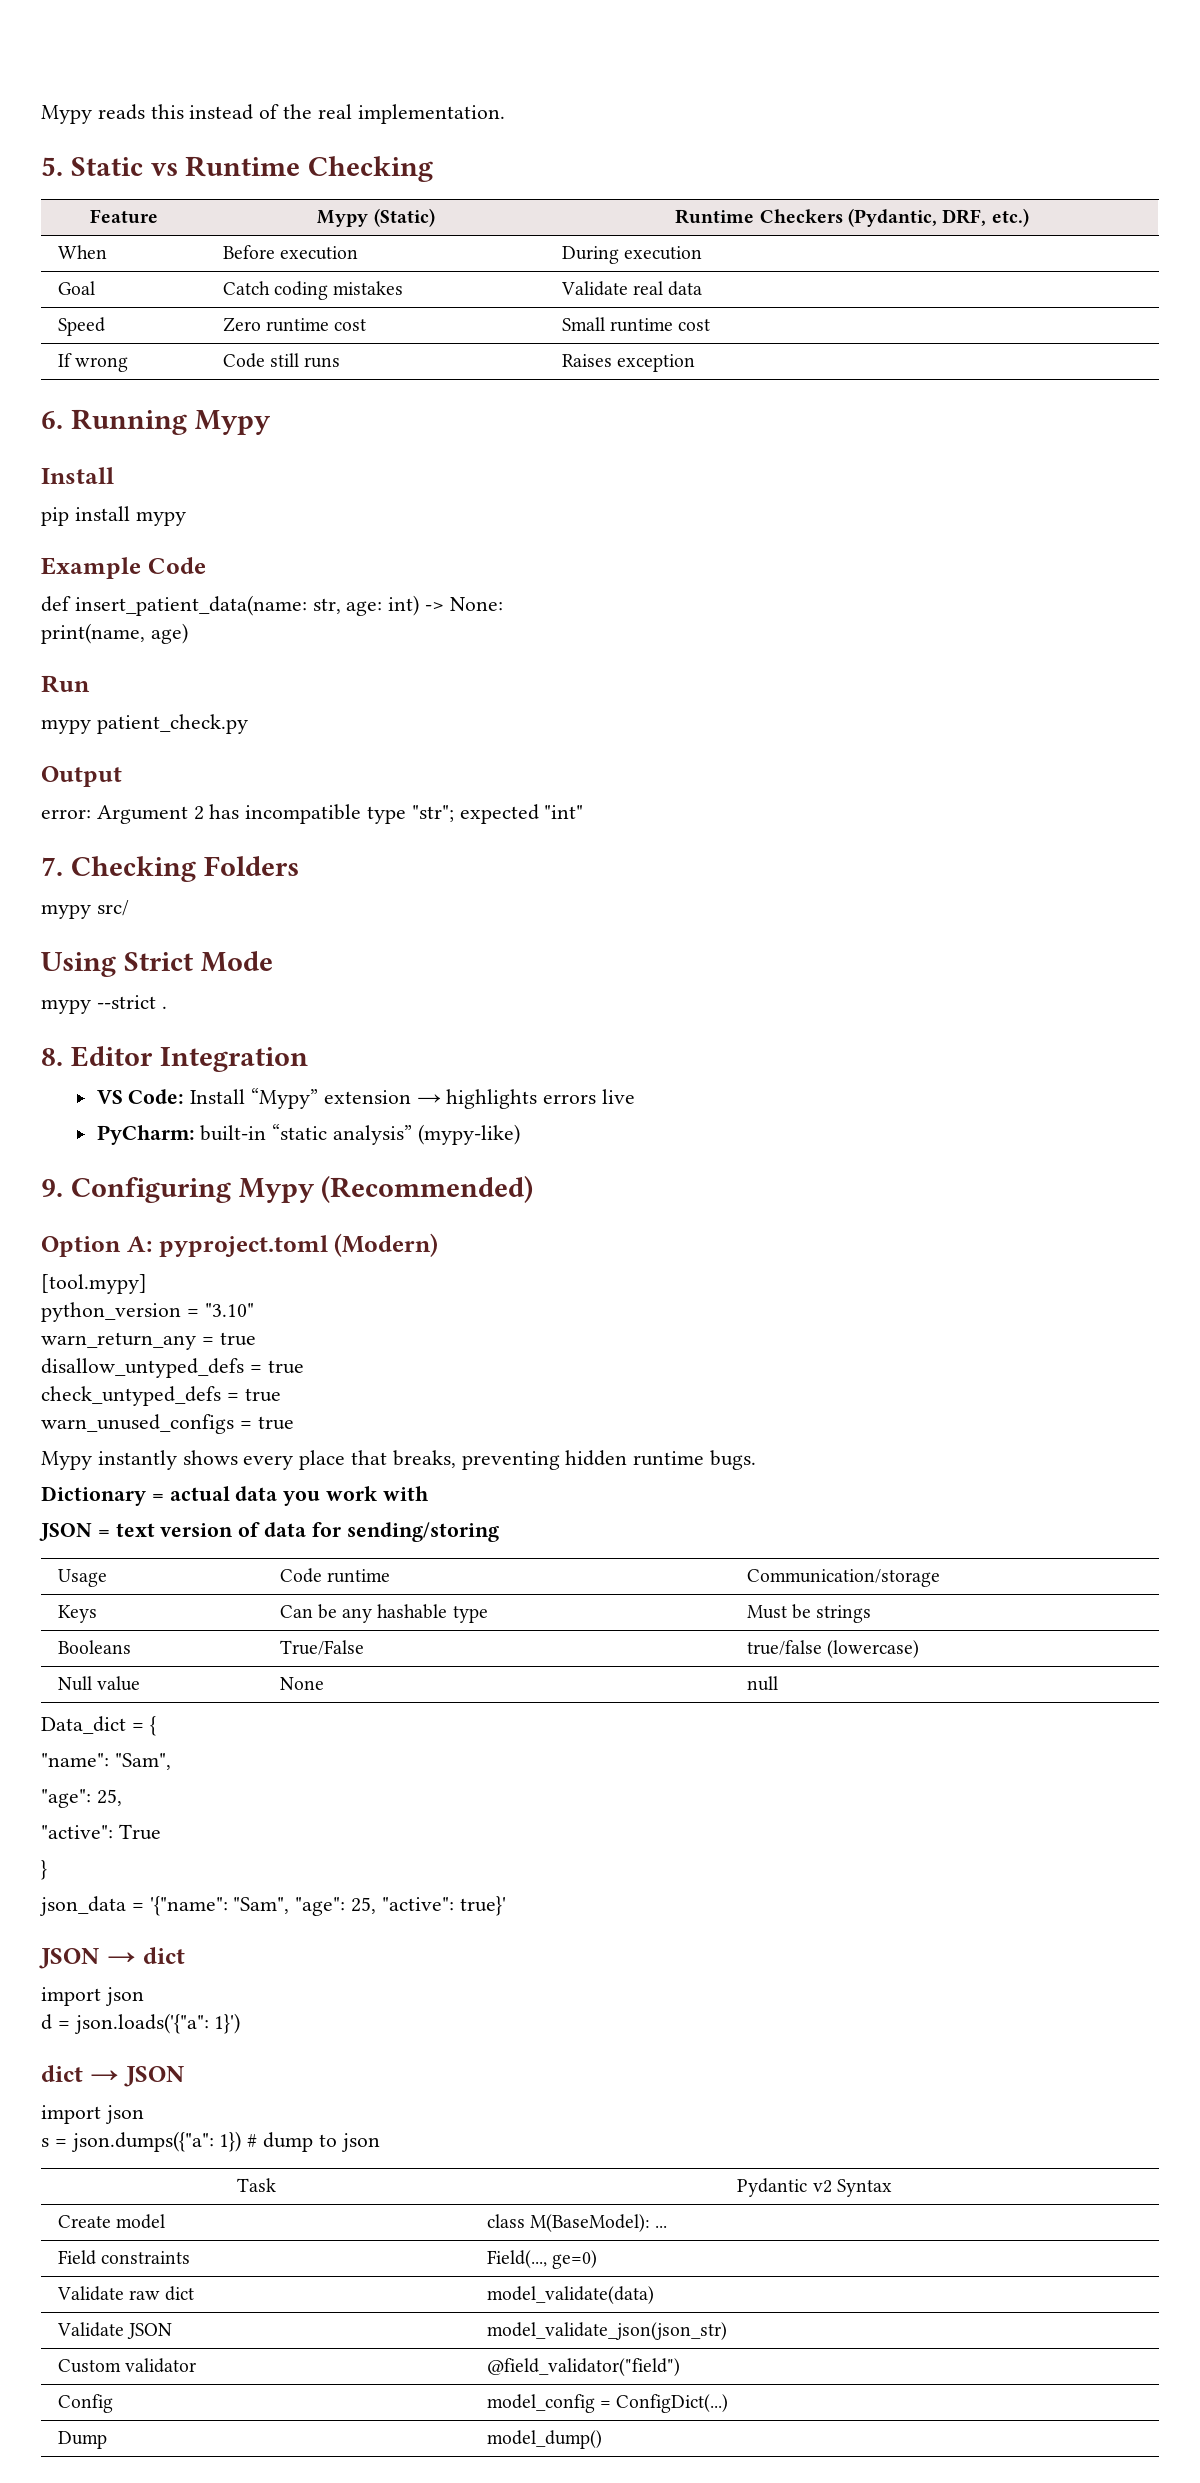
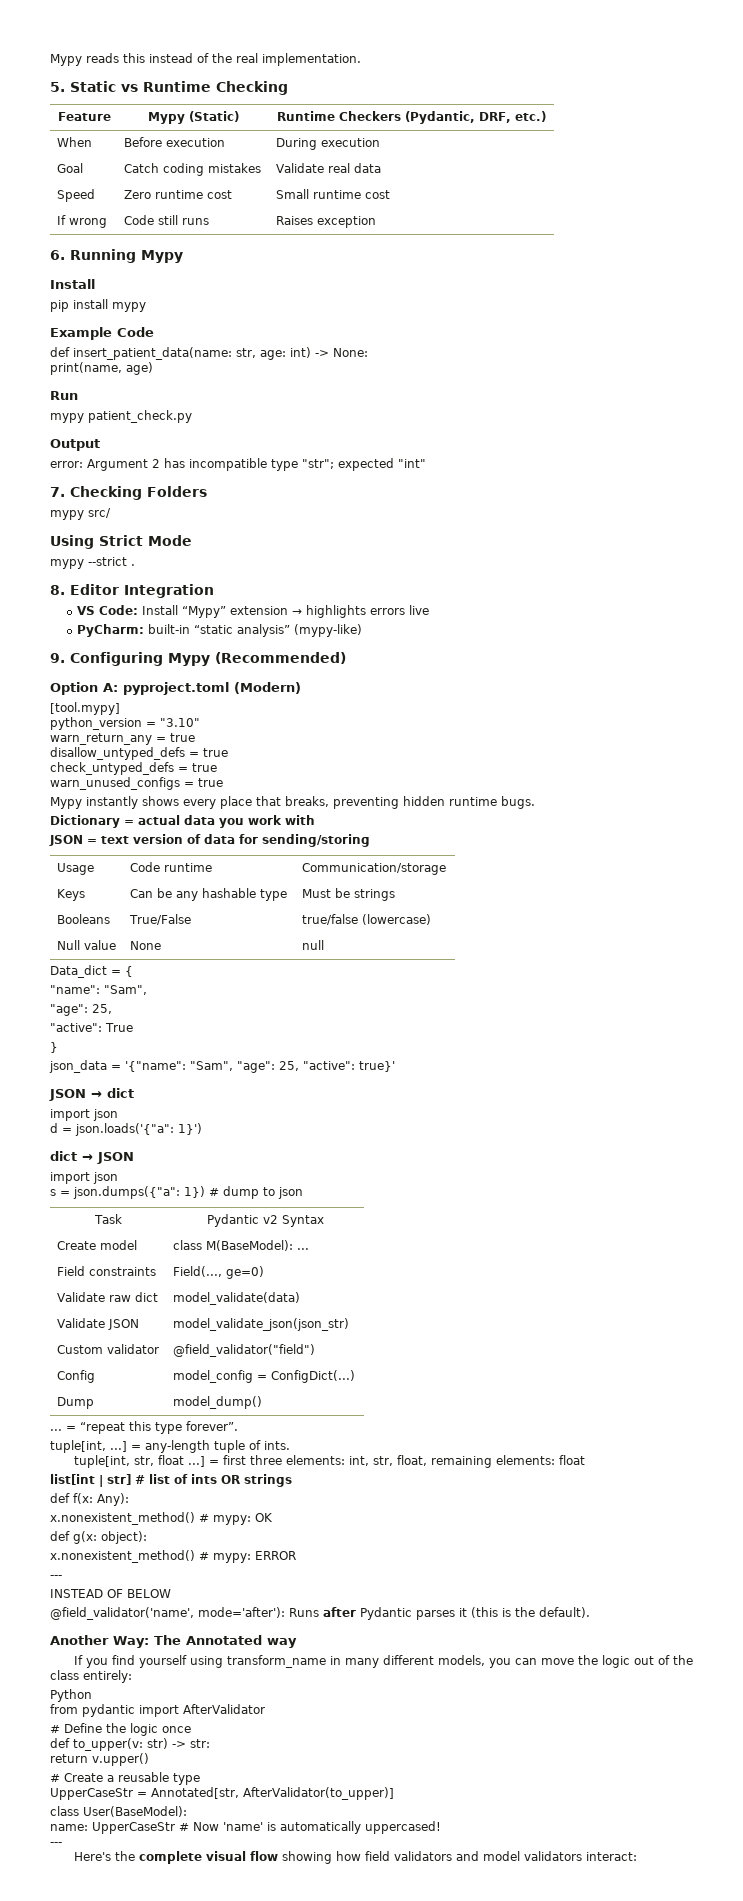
+ ... = “repeat this type forever”.
+ tuple[int, ...] = any-length tuple of ints.
+ tuple[int, str, float ...] = first three elements: int, str, float, remaining elements: float
+ list[int | str] # list of ints OR strings
+ def f(x: Any):
+ x.nonexistent_method() # mypy: OK
+ def g(x: object):
+ x.nonexistent_method() # mypy: ERROR
+ ---
+ INSTEAD OF BELOW
+ @field_validator('name', mode='after'): Runs after Pydantic parses it (this is the default).
+ Another Way: The Annotated way
+ If you find yourself using transform_name in many different models, you can move the logic out of the class entirely:
+ Python
+ from pydantic import AfterValidator
+ # Define the logic once
+ def to_upper(v: str) -> str:
+ return v.upper()
+ # Create a reusable type
+ UpperCaseStr = Annotated[str, AfterValidator(to_upper)]
+ class User(BaseModel):
+ name: UpperCaseStr # Now 'name' is automatically uppercased!
+ ---
+ Here's the complete visual flow showing how field validators and model validators interact:

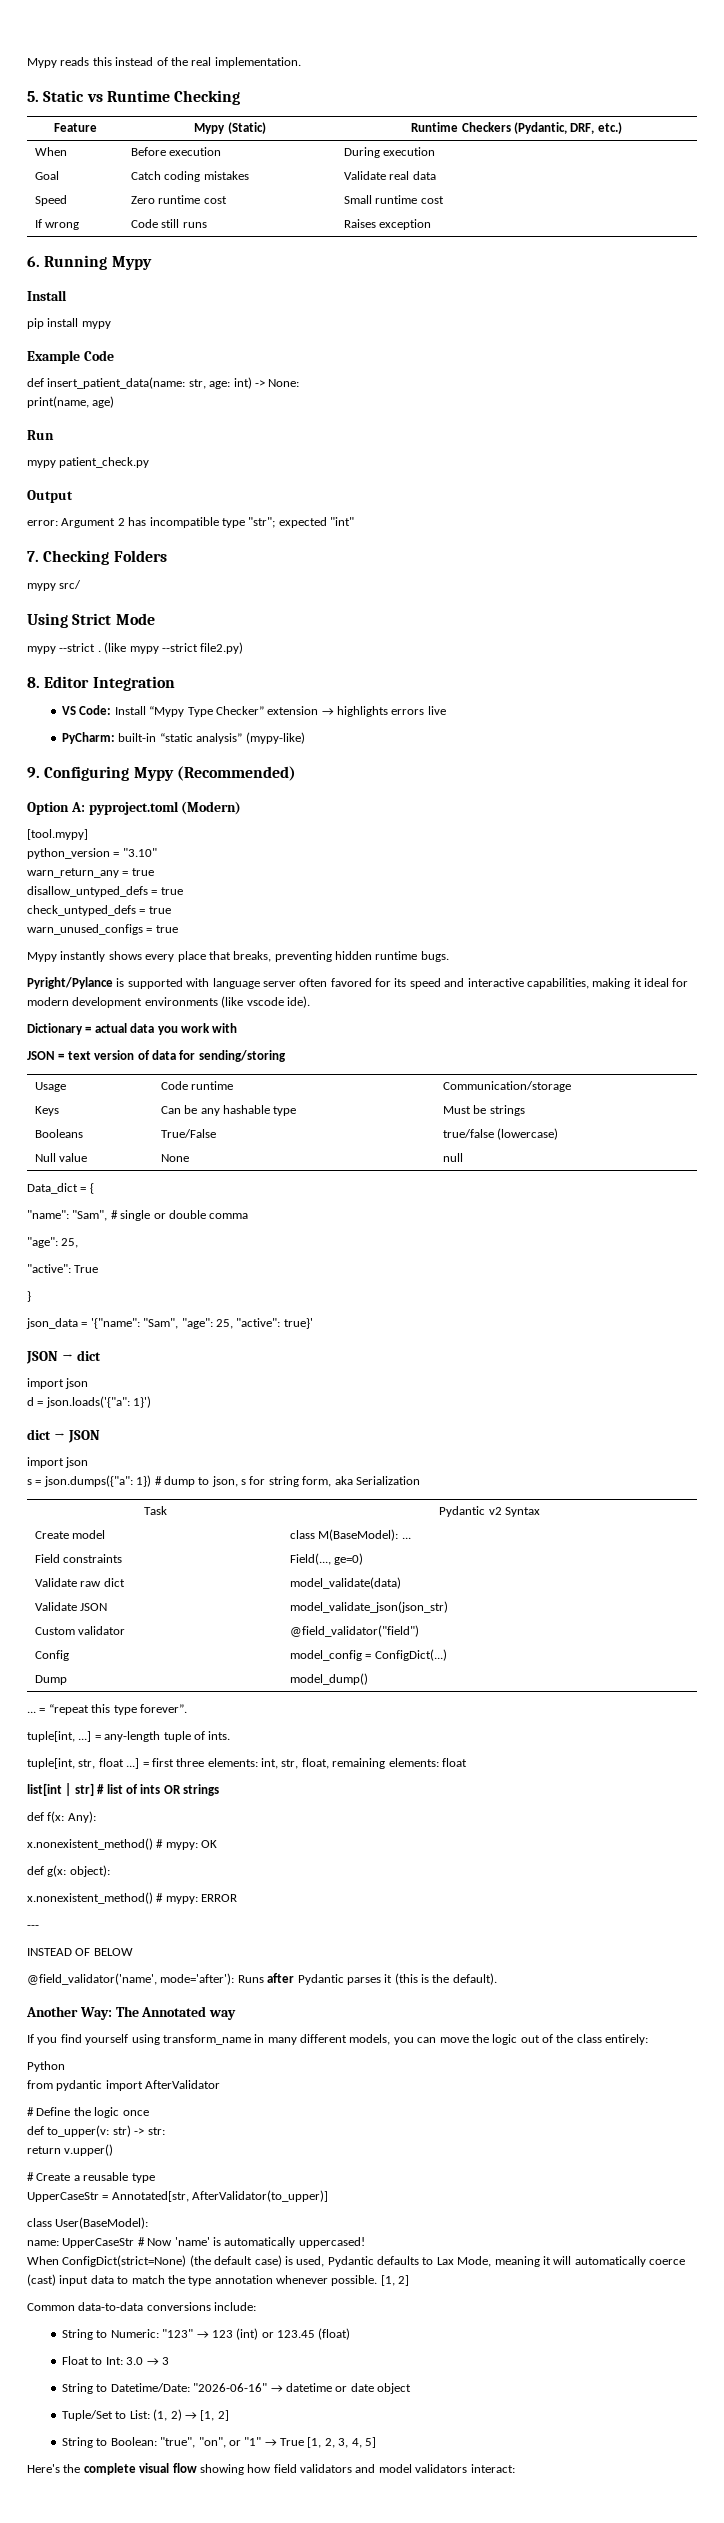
+ (like mypy --strict file2.py)
- VS Code: Install “Mypy” extension → highlights errors live
+ VS Code: Install “Mypy Type Checker” extension → highlights errors live
+ Pyright/Pylance is supported with language server often favored for its speed and interactive capabilities, making it ideal for modern development environments (like vscode ide).
- "name": "Sam",
+ "name": "Sam", # single or double comma
- s = json.dumps({"a": 1}) # dump to json
+ s = json.dumps({"a": 1}) # dump to json, s for string form, aka Serialization
  name: UpperCaseStr # Now 'name' is automatically uppercased!
- ---
+ When ConfigDict(strict=None) (the default case) is used, Pydantic defaults to Lax Mode, meaning it will automatically coerce (cast) input data to match the type annotation whenever possible. [1, 2]
+ Common data-to-data conversions include:
+ String to Numeric: "123" → 123 (int) or 123.45 (float)
+ Float to Int: 3.0 → 3
+ String to Datetime/Date: "2026-06-16" → datetime or date object
+ Tuple/Set to List: (1, 2) → [1, 2]
+ String to Boolean: "true", "on", or "1" → True [1, 2, 3, 4, 5]

